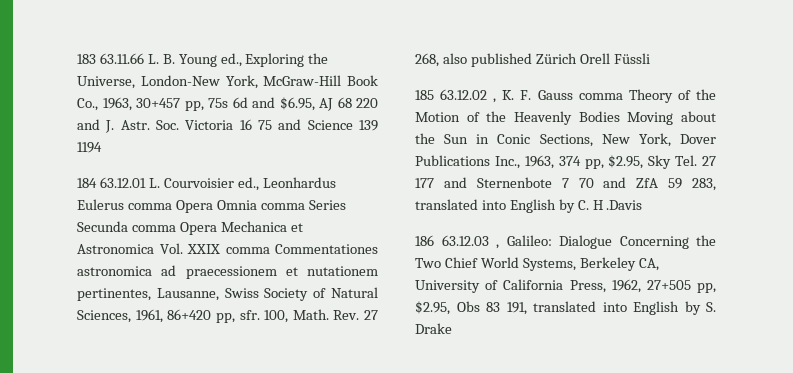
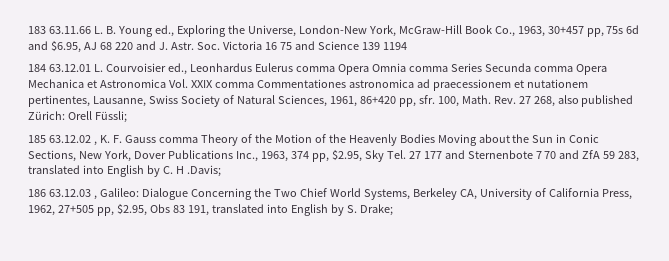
- Rev. 27 268, also published Zürich Orell Füssli
+ Rev. 27 268, also published Zürich: Orell Füssli;
- 185 63.12.02 , K. F. Gauss comma Theory of the Motion of the Heavenly Bodies Moving about the Sun in Conic Sections, New York, Dover Publications Inc., 1963, 374 pp, $2.95, Sky Tel. 27 177 and Sternenbote 7 70 and ZfA 59 283, translated into English by C. H .Davis
+ 185 63.12.02 , K. F. Gauss comma Theory of the Motion of the Heavenly Bodies Moving about the Sun in Conic Sections, New York, Dover Publications Inc., 1963, 374 pp, $2.95, Sky Tel. 27 177 and Sternenbote 7 70 and ZfA 59 283, translated into English by C. H .Davis;
- 186 63.12.03 , Galileo: Dialogue Concerning the Two Chief World Systems, Berkeley CA, University of California Press, 1962, 27+505 pp, $2.95, Obs 83 191, translated into English by S. Drake
+ 186 63.12.03 , Galileo: Dialogue Concerning the Two Chief World Systems, Berkeley CA, University of California Press, 1962, 27+505 pp, $2.95, Obs 83 191, translated into English by S. Drake;

